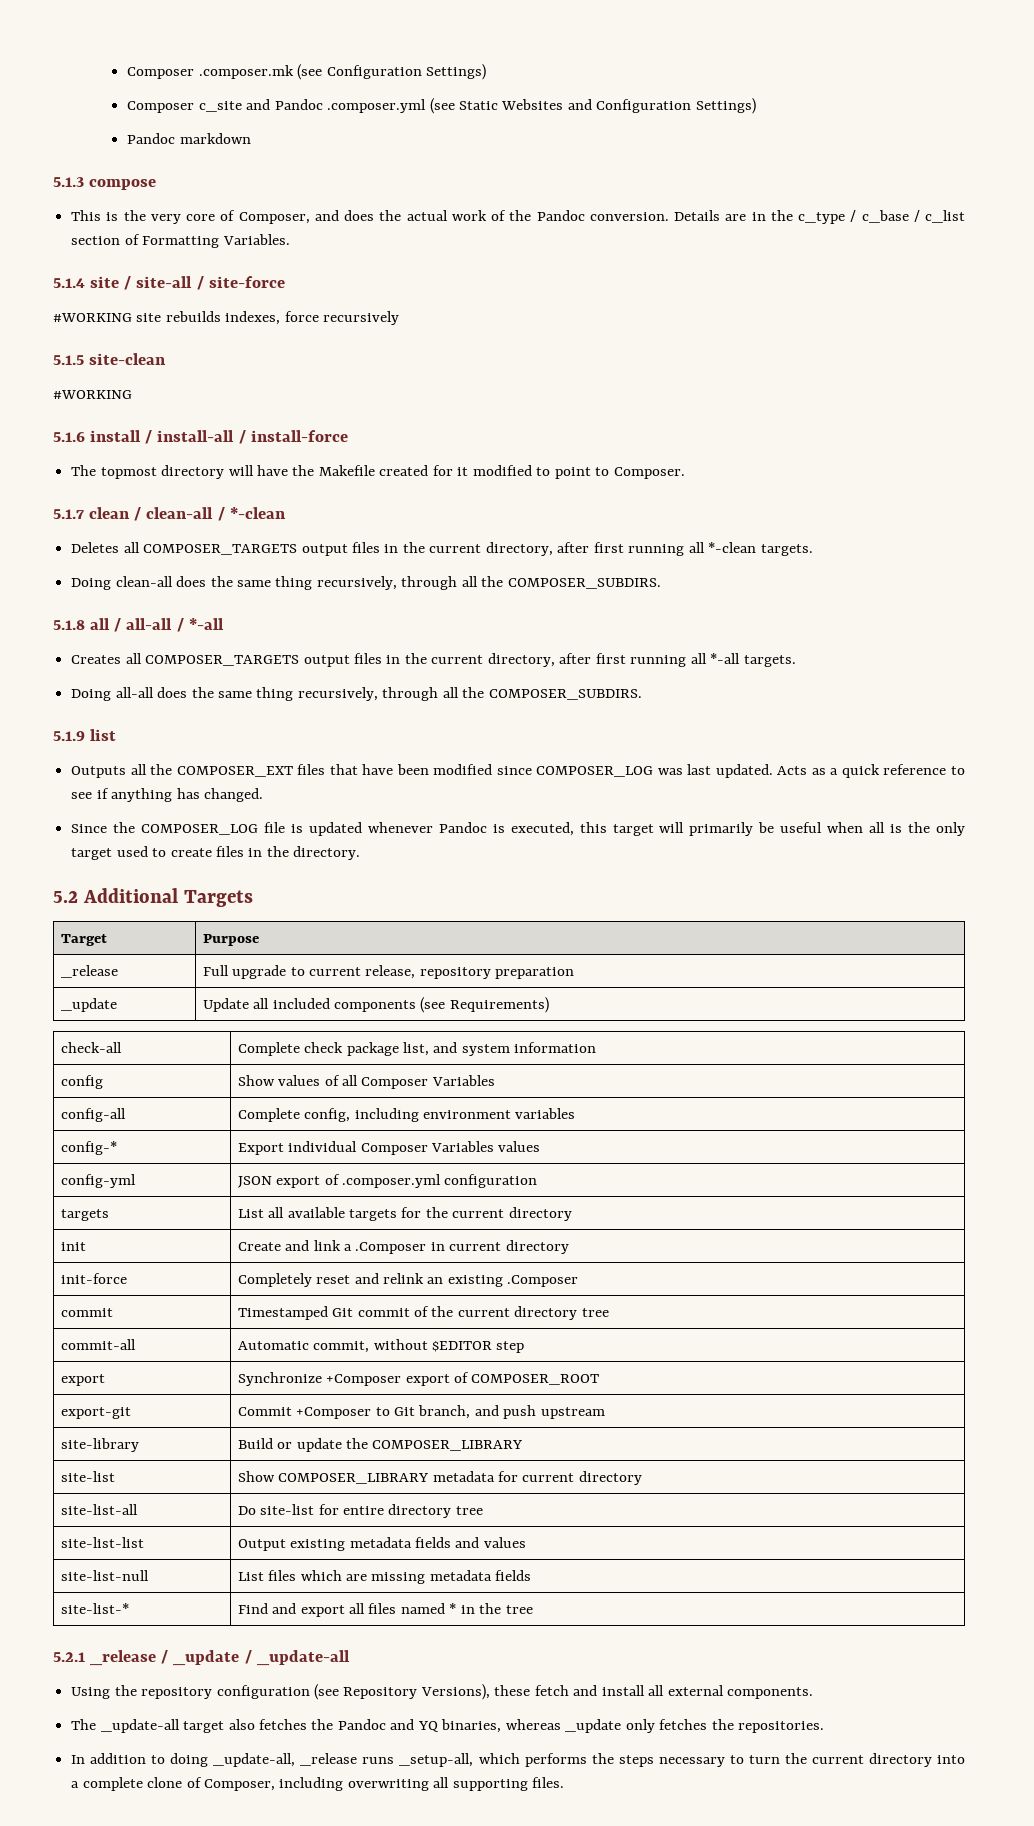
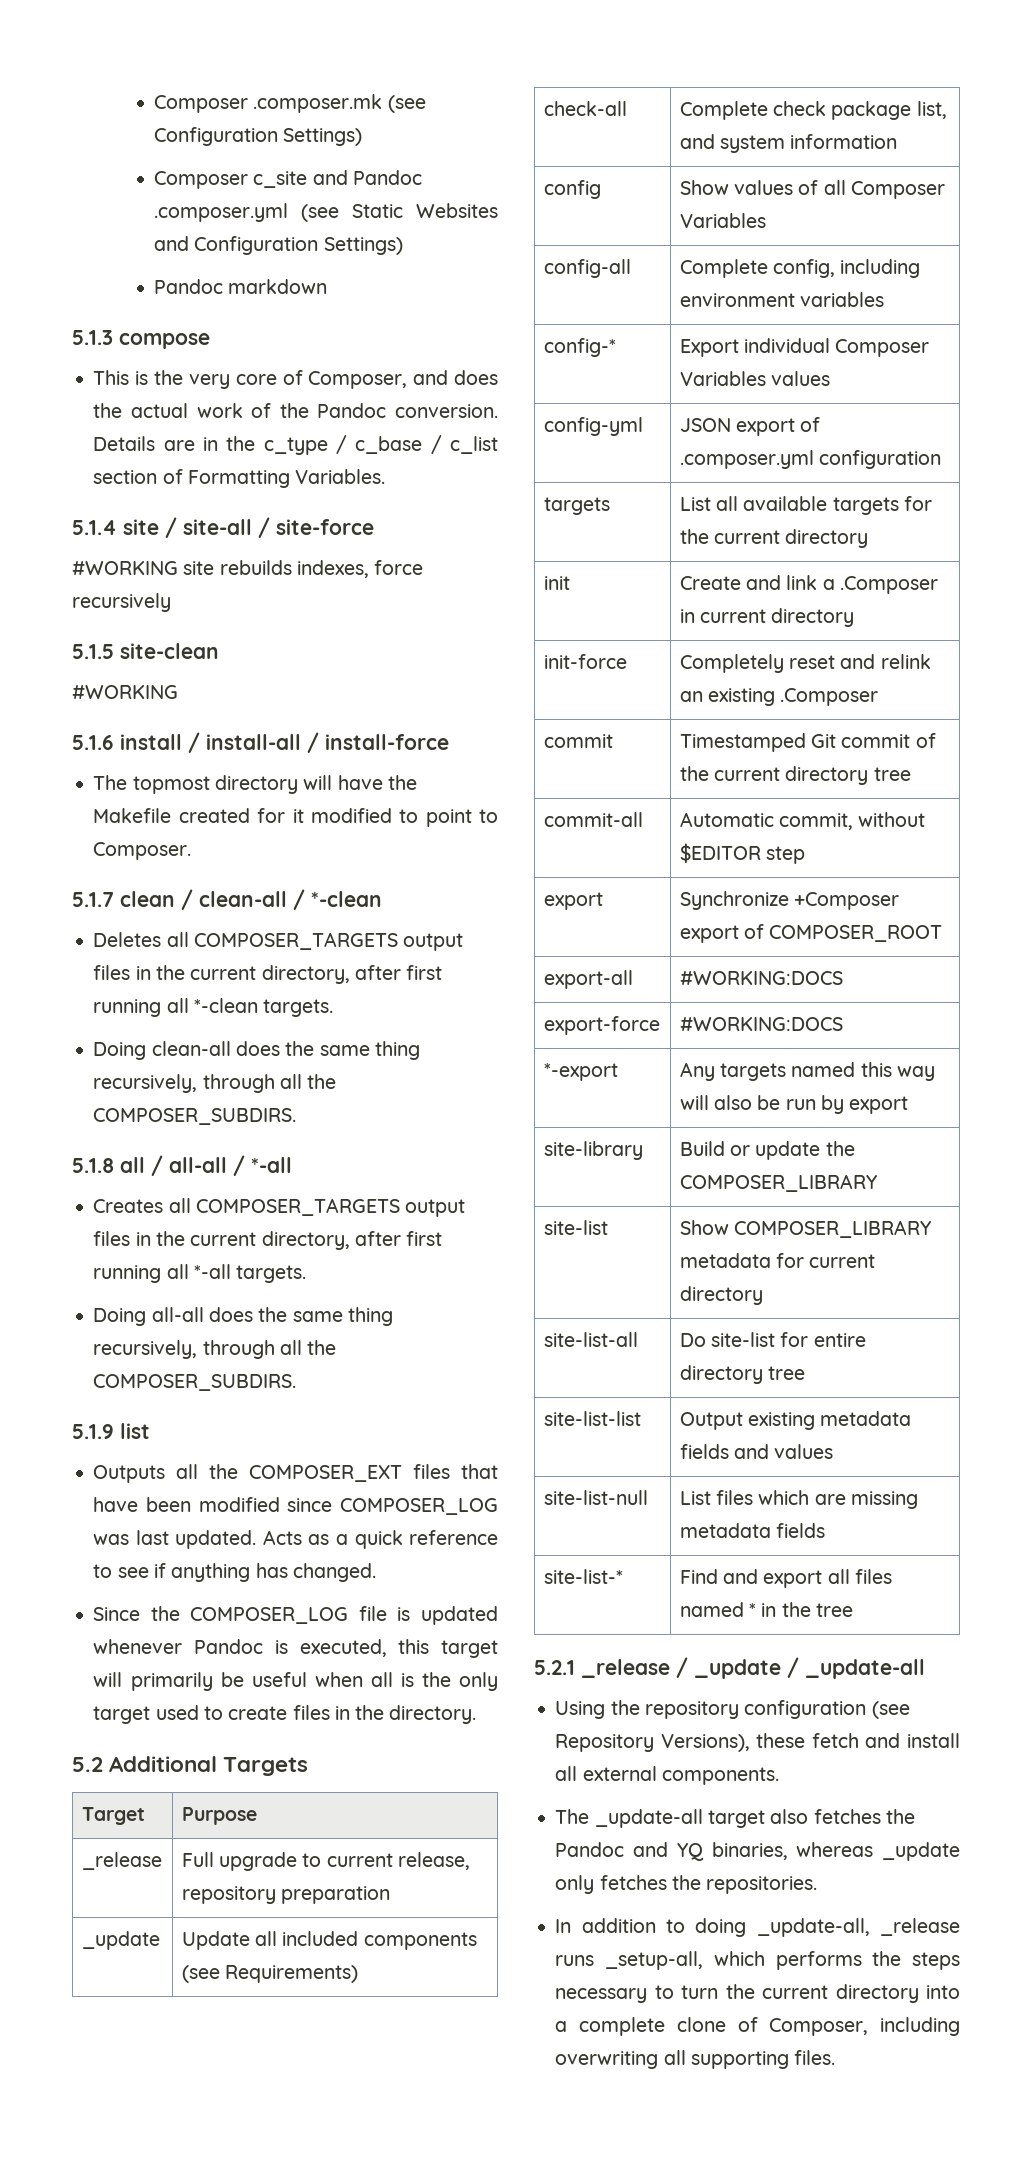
- export-git | Commit +Composer to Git branch, and push upstream
+ export-all | #WORKING:DOCS
+ export-force | #WORKING:DOCS
+ *-export | Any targets named this way will also be run by export

